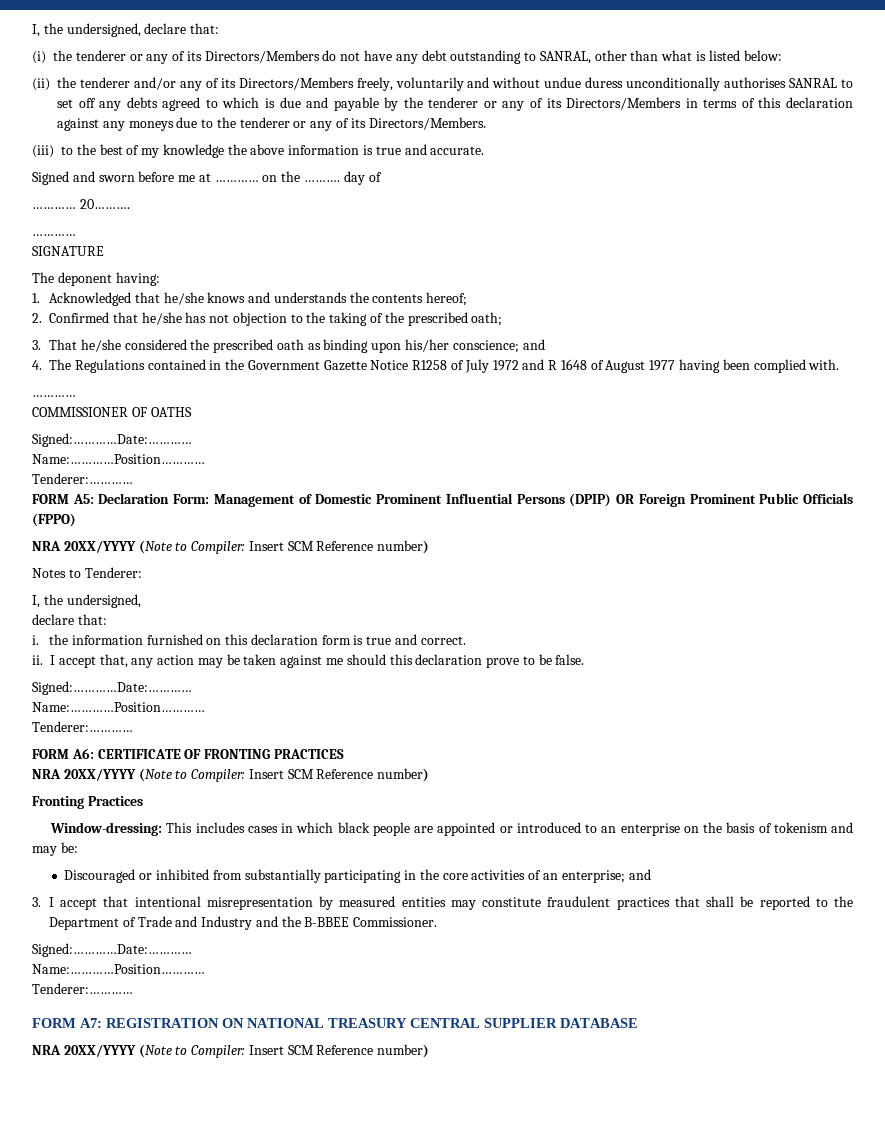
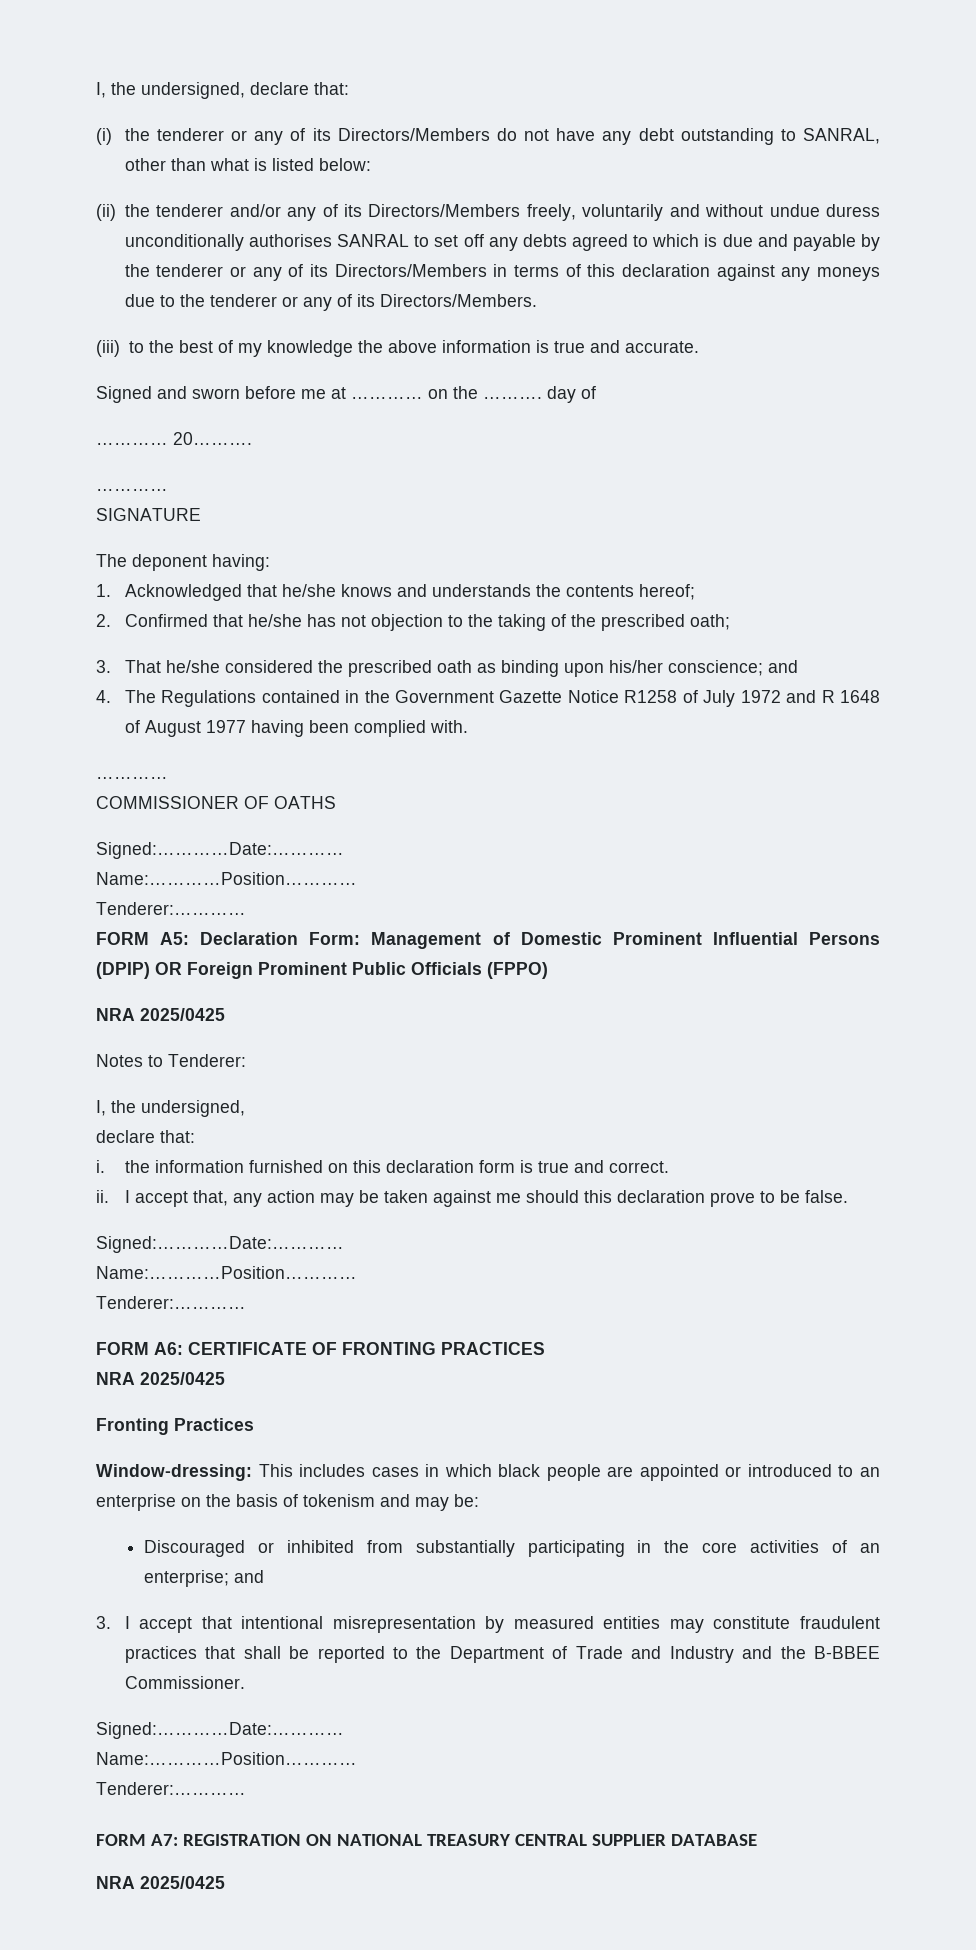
  FORM A5: Declaration Form: Management of Domestic Prominent Influential Persons (DPIP) OR Foreign Prominent Public Officials (FPPO)
- NRA 20XX/YYYY (Note to Compiler: Insert SCM Reference number)
+ NRA 2025/0425
  FORM A6: CERTIFICATE OF FRONTING PRACTICES
- NRA 20XX/YYYY (Note to Compiler: Insert SCM Reference number)
+ NRA 2025/0425
  FORM A7: REGISTRATION ON NATIONAL TREASURY CENTRAL SUPPLIER DATABASE
- NRA 20XX/YYYY (Note to Compiler: Insert SCM Reference number)
+ NRA 2025/0425

